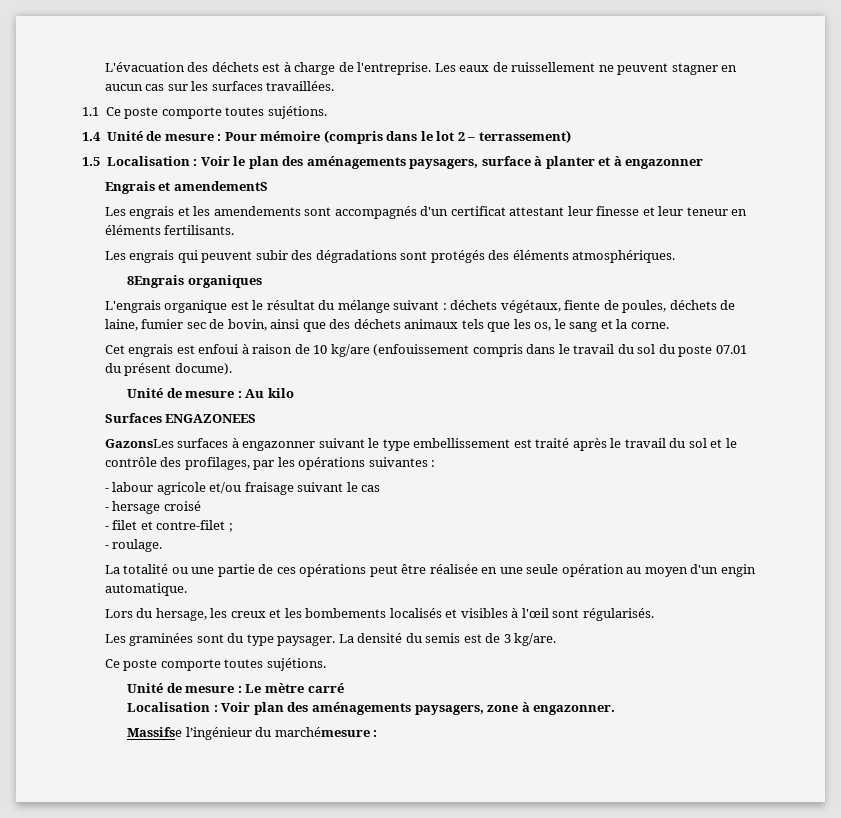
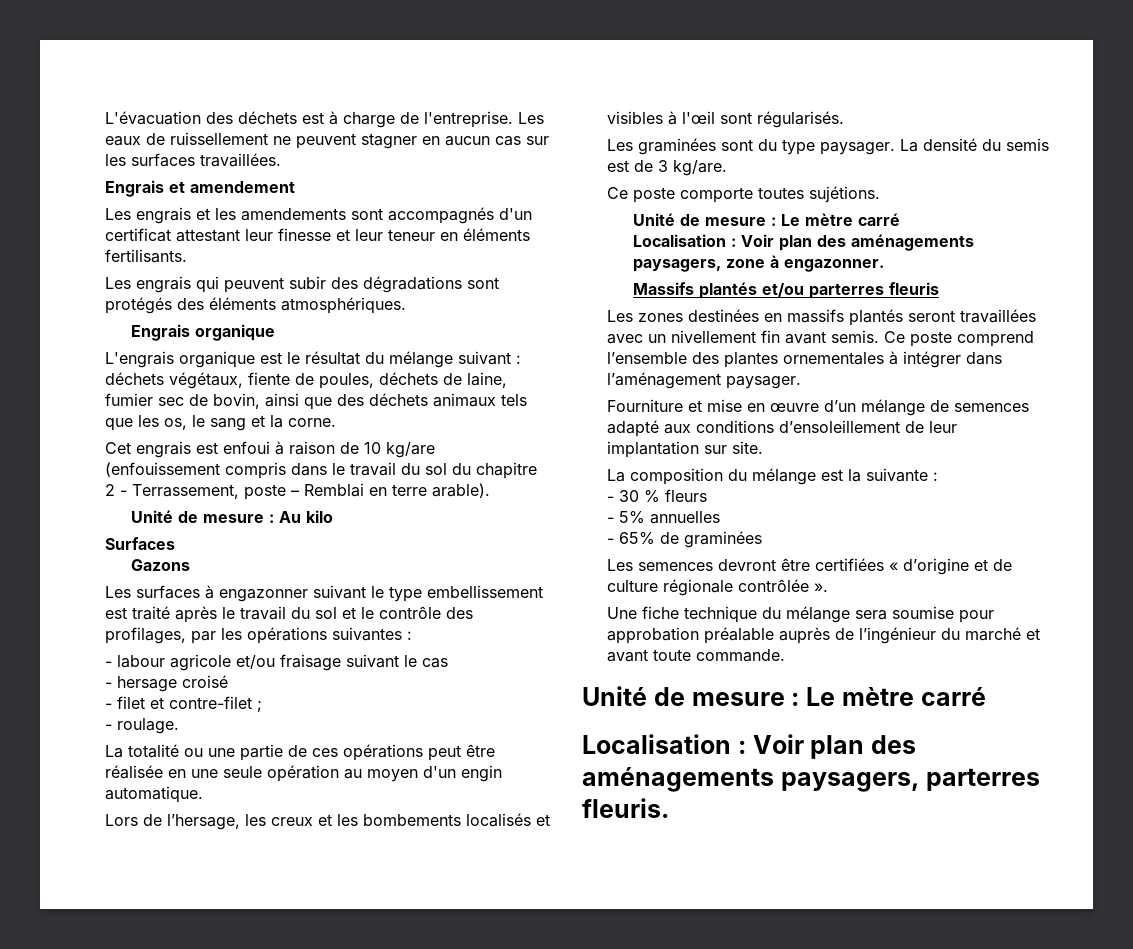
- 1.1 Ce poste comporte toutes sujétions.
- 1.4 Unité de mesure : Pour mémoire (compris dans le lot 2 – terrassement)
- 1.5 Localisation : Voir le plan des aménagements paysagers, surface à planter et à engazonner
- Engrais et amendementS
+ Engrais et amendement
- 8Engrais organiques
+ Engrais organique
- Cet engrais est enfoui à raison de 10 kg/are (enfouissement compris dans le travail du sol du poste 07.01 du présent docume).
+ Cet engrais est enfoui à raison de 10 kg/are (enfouissement compris dans le travail du sol du chapitre 2 - Terrassement, poste – Remblai en terre arable).
- Surfaces ENGAZONEES
- GazonsLes surfaces à engazonner suivant le type embellissement est traité après le travail du sol et le contrôle des profilages, par les opérations suivantes :
+ Surfaces
+ Gazons
+ Les surfaces à engazonner suivant le type embellissement est traité après le travail du sol et le contrôle des profilages, par les opérations suivantes :
- Lors du hersage, les creux et les bombements localisés et visibles à l'œil sont régularisés.
+ Lors de l’hersage, les creux et les bombements localisés et visibles à l'œil sont régularisés.
- Massifse l’ingénieur du marchémesure :
+ Massifs plantés et/ou parterres fleuris
+ Les zones destinées en massifs plantés seront travaillées avec un nivellement fin avant semis. Ce poste comprend l’ensemble des plantes ornementales à intégrer dans l’aménagement paysager.
+ Fourniture et mise en œuvre d’un mélange de semences adapté aux conditions d’ensoleillement de leur implantation sur site.
+ La composition du mélange est la suivante :
+ - 30 % fleurs
+ - 5% annuelles
+ - 65% de graminées
+ Les semences devront être certifiées « d’origine et de culture régionale contrôlée ».
+ Une fiche technique du mélange sera soumise pour approbation préalable auprès de l’ingénieur du marché et avant toute commande.
+ Unité de mesure : Le mètre carré
+ Localisation : Voir plan des aménagements paysagers, parterres fleuris.

